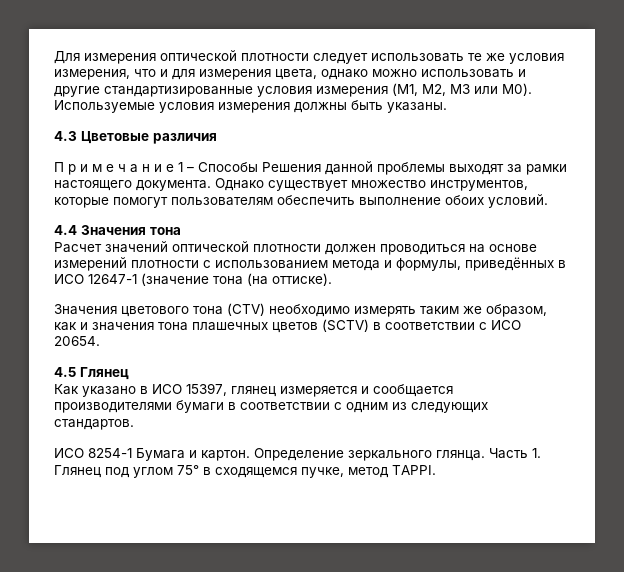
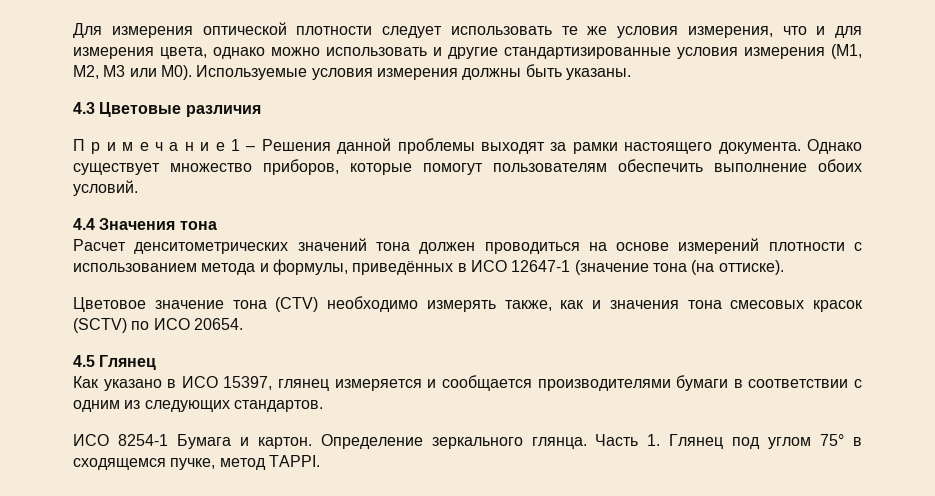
- П р и м е ч а н и е 1 – Способы Решения данной проблемы выходят за рамки настоящего документа.
+ П р и м е ч а н и е 1 – Решения данной проблемы выходят за рамки настоящего документа.
- Однако существует множество инструментов, которые помогут пользователям обеспечить выполнение обоих условий.
+ Однако существует множество приборов, которые помогут пользователям обеспечить выполнение обоих условий.
- Расчет значений оптической плотности должен проводиться на основе измерений плотности с использованием метода и формулы, приведённых в ИСО 12647-1 (значение тона (на оттиске).
+ Расчет денситометрических значений тона должен проводиться на основе измерений плотности с использованием метода и формулы, приведённых в ИСО 12647-1 (значение тона (на оттиске).
- Значения цветового тона (CTV) необходимо измерять таким же образом, как и значения тона плашечных цветов (SCTV) в соответствии с ИСО 20654.
+ Цветовое значение тона (CTV) необходимо измерять также, как и значения тона смесовых красок (SCTV) по ИСО 20654.

